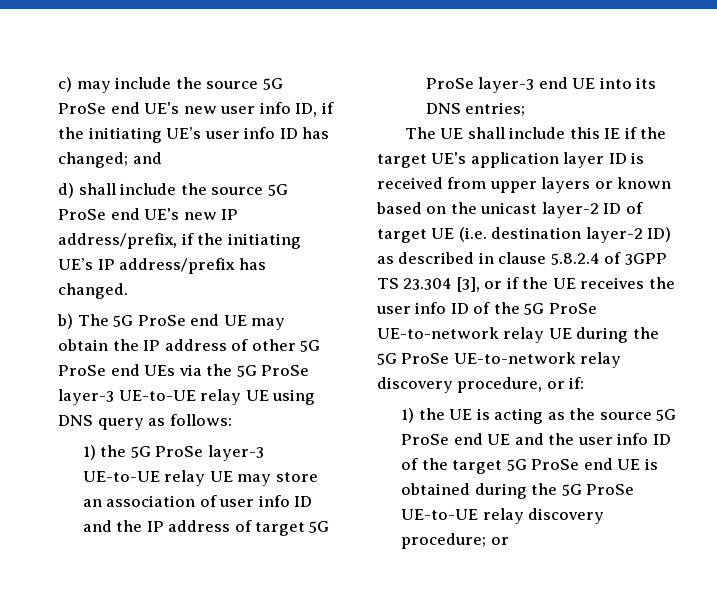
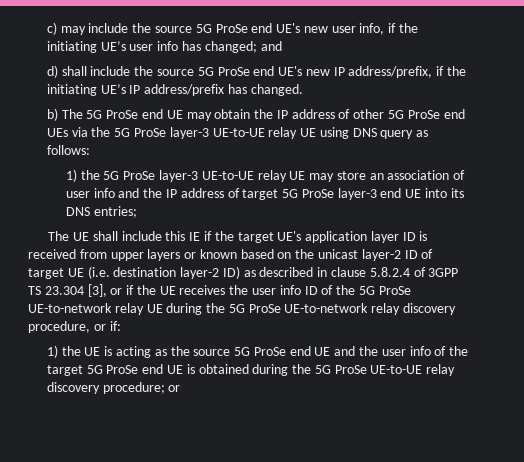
- c) may include the source 5G ProSe end UE's new user info ID, if the initiating UE’s user info ID has changed; and
+ c) may include the source 5G ProSe end UE's new user info, if the initiating UE’s user info has changed; and
- 1) the 5G ProSe layer-3 UE-to-UE relay UE may store an association of user info ID and the IP address of target 5G ProSe layer-3 end UE into its DNS entries;
+ 1) the 5G ProSe layer-3 UE-to-UE relay UE may store an association of user info and the IP address of target 5G ProSe layer-3 end UE into its DNS entries;
- 1) the UE is acting as the source 5G ProSe end UE and the user info ID of the target 5G ProSe end UE is obtained during the 5G ProSe UE-to-UE relay discovery procedure; or
+ 1) the UE is acting as the source 5G ProSe end UE and the user info of the target 5G ProSe end UE is obtained during the 5G ProSe UE-to-UE relay discovery procedure; or

